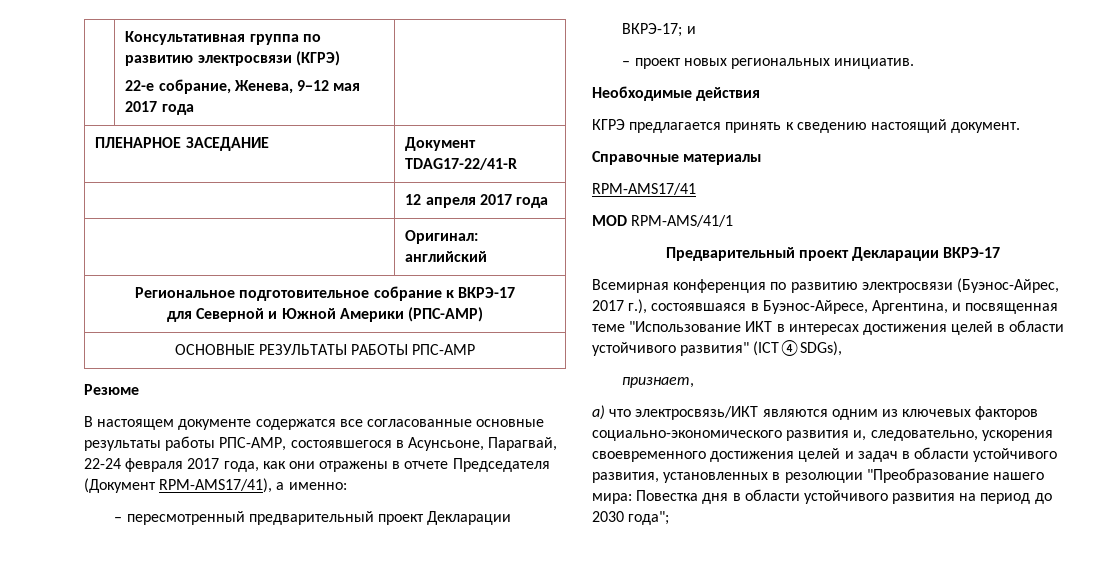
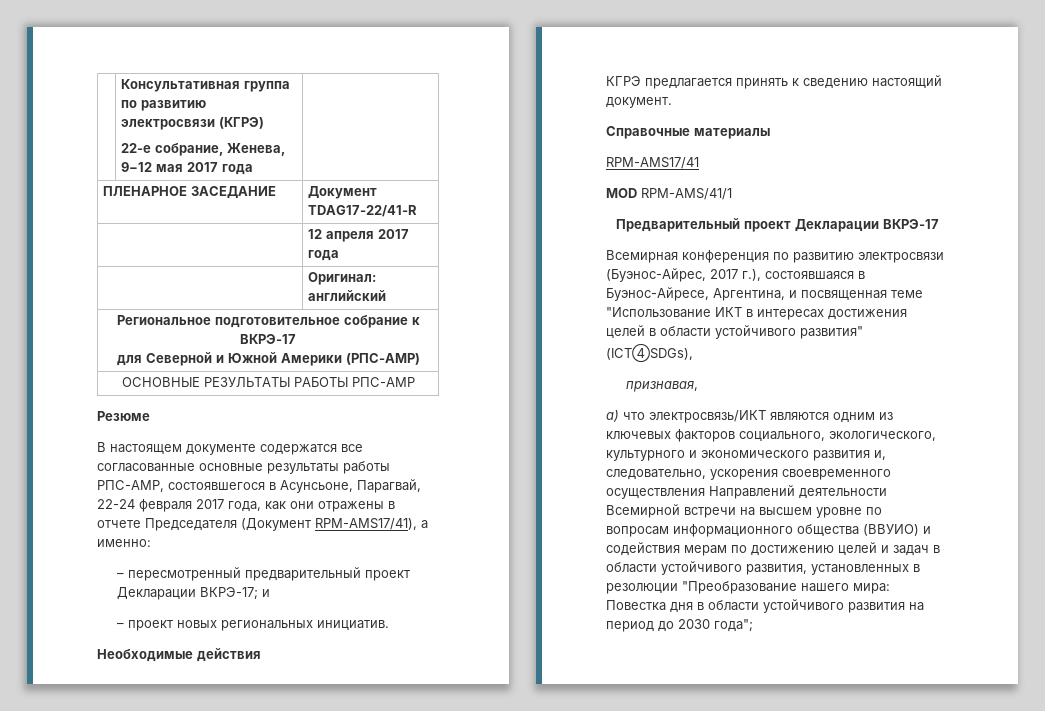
- признает,
+ признавая,
- a) что электросвязь/ИКТ являются одним из ключевых факторов социально-экономического развития и, следовательно, ускорения своевременного достижения целей и задач в области устойчивого развития, установленных в резолюции "Преобразование нашего мира: Повестка дня в области устойчивого развития на период до 2030 года";
+ a) что электросвязь/ИКТ являются одним из ключевых факторов социального, экологического, культурного и экономического развития и, следовательно, ускорения своевременного осуществления Направлений деятельности Всемирной встречи на высшем уровне по вопросам информационного общества (ВВУИО) и содействия мерам по достижению целей и задач в области устойчивого развития, установленных в резолюции "Преобразование нашего мира: Повестка дня в области устойчивого развития на период до 2030 года";

